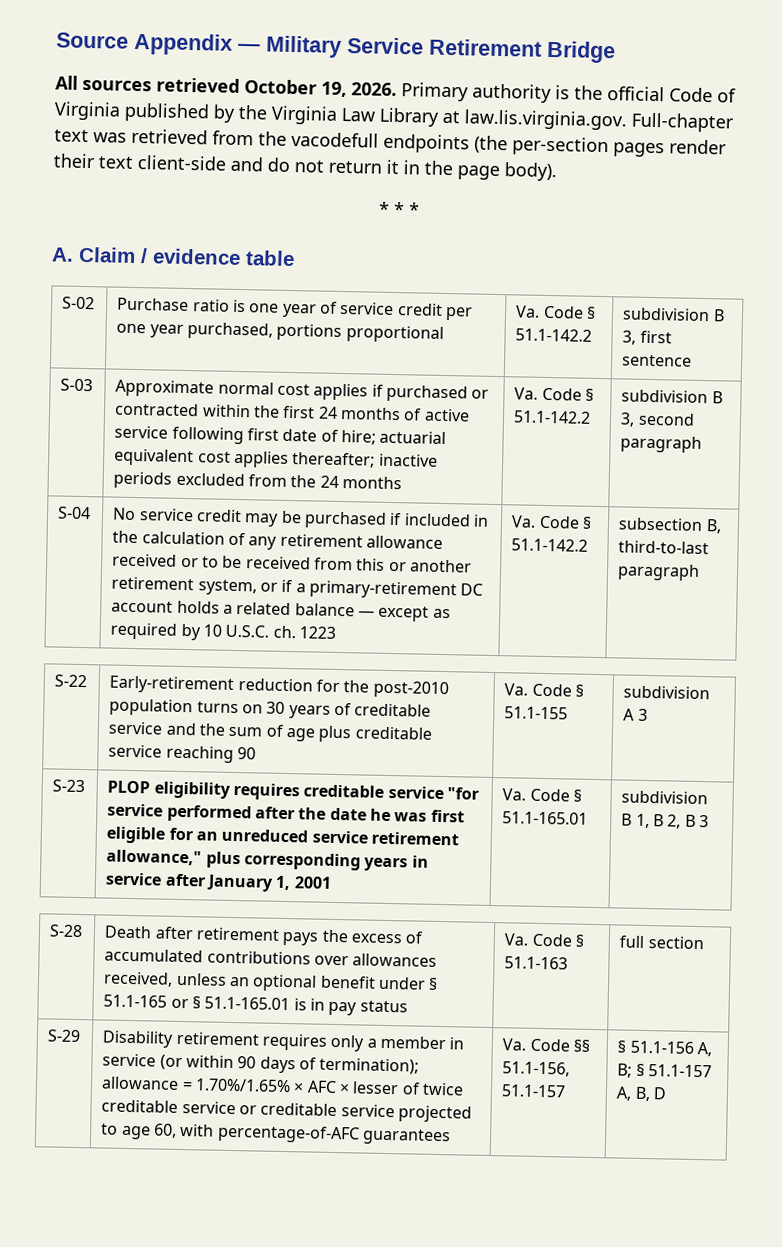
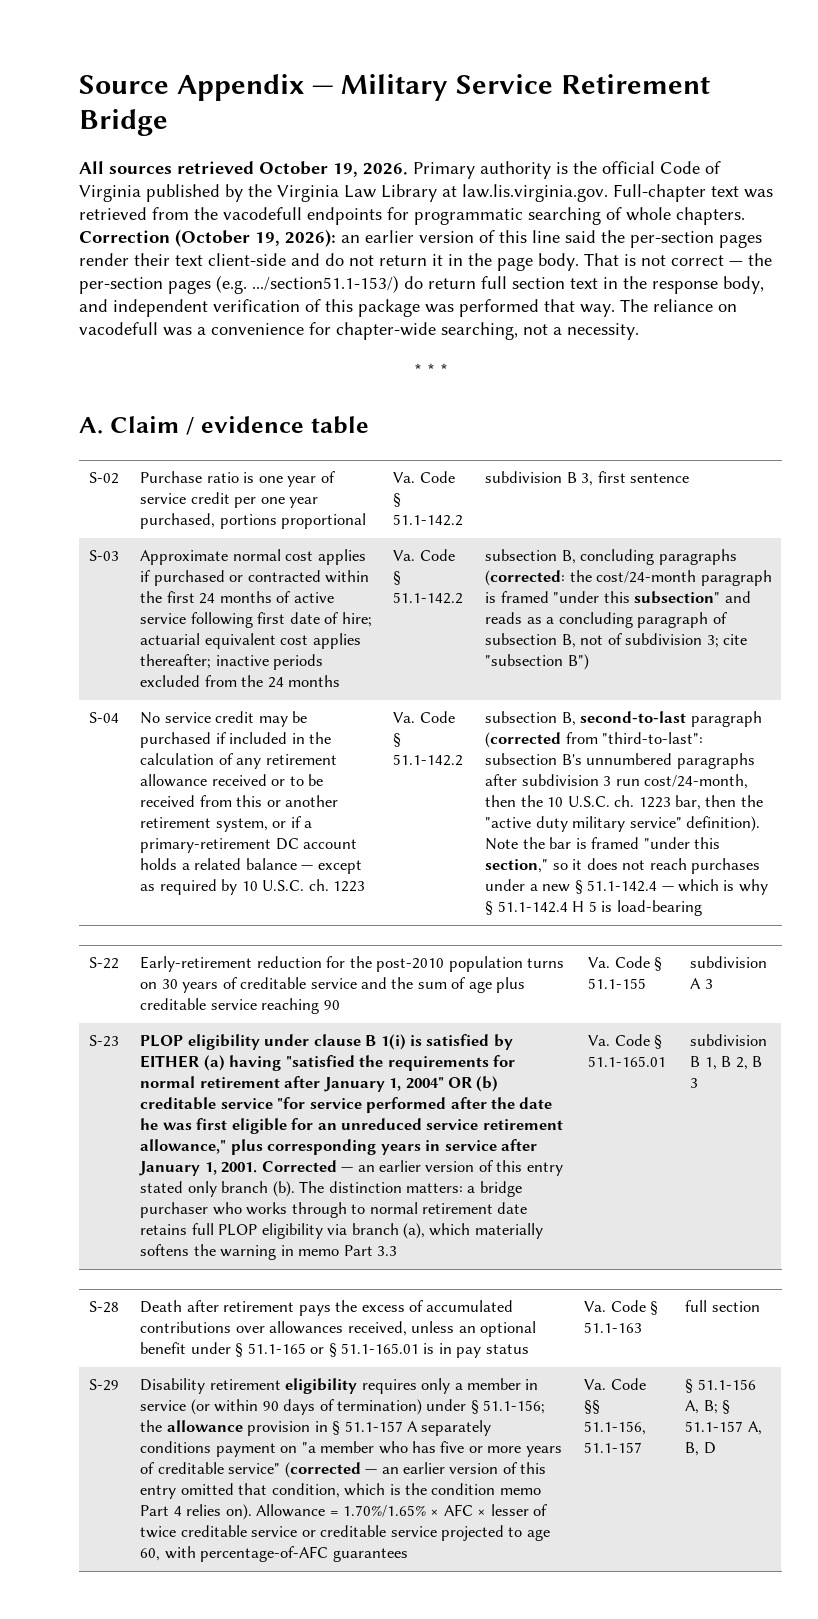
- Primary authority is the official Code of Virginia published by the Virginia Law Library at law.lis.virginia.gov. Full-chapter text was retrieved from the vacodefull endpoints (the per-section pages render their text client-side and do not return it in the page body).
+ Primary authority is the official Code of Virginia published by the Virginia Law Library at law.lis.virginia.gov. Full-chapter text was retrieved from the vacodefull endpoints for programmatic searching of whole chapters. Correction (October 19, 2026): an earlier version of this line said the per-section pages render their text client-side and do not return it in the page body. That is not correct — the per-section pages (e.g. .../section51.1-153/) do return full section text in the response body, and independent verification of this package was performed that way. The reliance on vacodefull was a convenience for chapter-wide searching, not a necessity.
- subdivision B 3, second paragraph
+ subsection B, concluding paragraphs (corrected: the cost/24-month paragraph is framed "under this subsection" and reads as a concluding paragraph of subsection B, not of subdivision 3; cite "subsection B")
- subsection B, third-to-last paragraph
+ subsection B, second-to-last paragraph (corrected from "third-to-last": subsection B's unnumbered paragraphs after subdivision 3 run cost/24-month, then the 10 U.S.C. ch. 1223 bar, then the "active duty military service" definition). Note the bar is framed "under this section," so it does not reach purchases under a new § 51.1-142.4 — which is why § 51.1-142.4 H 5 is load-bearing
- PLOP eligibility requires creditable service "for service performed after the date he was first eligible for an unreduced service retirement allowance," plus corresponding years in service after January 1, 2001
+ PLOP eligibility under clause B 1(i) is satisfied by EITHER (a) having "satisfied the requirements for normal retirement after January 1, 2004" OR (b) creditable service "for service performed after the date he was first eligible for an unreduced service retirement allowance," plus corresponding years in service after January 1, 2001. Corrected — an earlier version of this entry stated only branch (b). The distinction matters: a bridge purchaser who works through to normal retirement date retains full PLOP eligibility via branch (a), which materially softens the warning in memo Part 3.3
- Disability retirement requires only a member in service (or within 90 days of termination); allowance = 1.70%/1.65% × AFC × lesser of twice creditable service or creditable service projected to age 60, with percentage-of-AFC guarantees
+ Disability retirement eligibility requires only a member in service (or within 90 days of termination) under § 51.1-156; the allowance provision in § 51.1-157 A separately conditions payment on "a member who has five or more years of creditable service" (corrected — an earlier version of this entry omitted that condition, which is the condition memo Part 4 relies on). Allowance = 1.70%/1.65% × AFC × lesser of twice creditable service or creditable service projected to age 60, with percentage-of-AFC guarantees

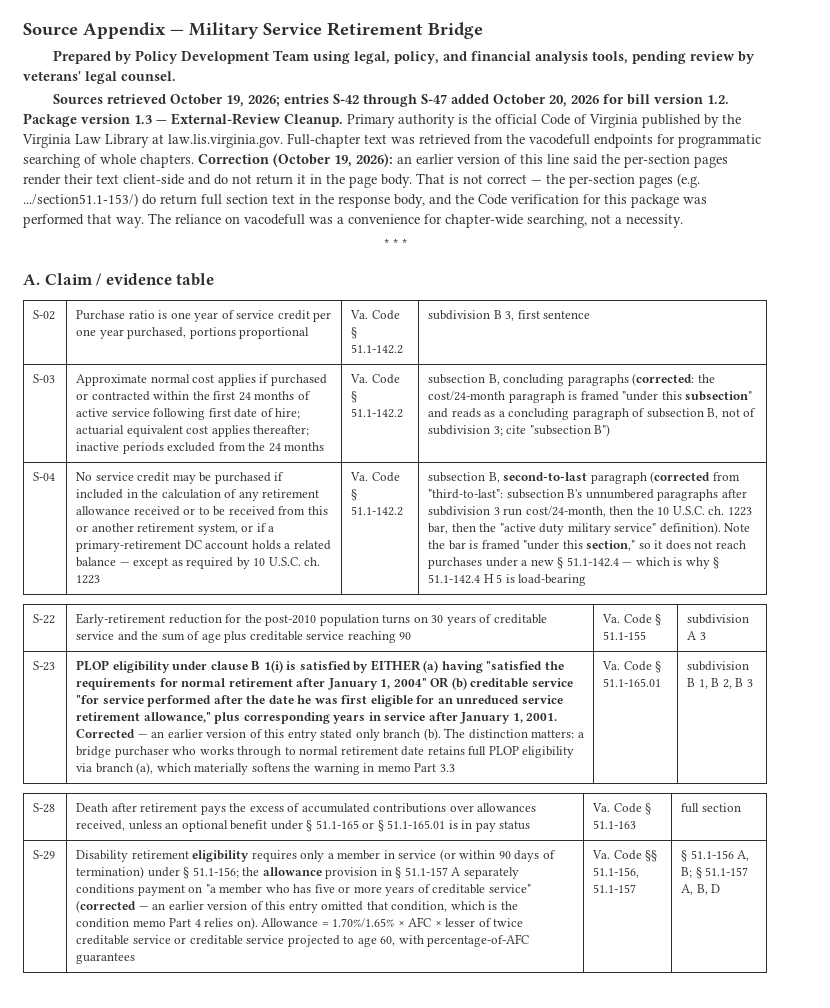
- All sources retrieved October 19, 2026.
+ Prepared by Policy Development Team using legal, policy, and financial analysis tools, pending review by veterans' legal counsel.
+ Sources retrieved October 19, 2026; entries S-42 through S-47 added October 20, 2026 for bill version 1.2. Package version 1.3 — External-Review Cleanup.
- That is not correct — the per-section pages (e.g. .../section51.1-153/) do return full section text in the response body, and independent verification of this package was performed that way.
+ That is not correct — the per-section pages (e.g. .../section51.1-153/) do return full section text in the response body, and the Code verification for this package was performed that way.

